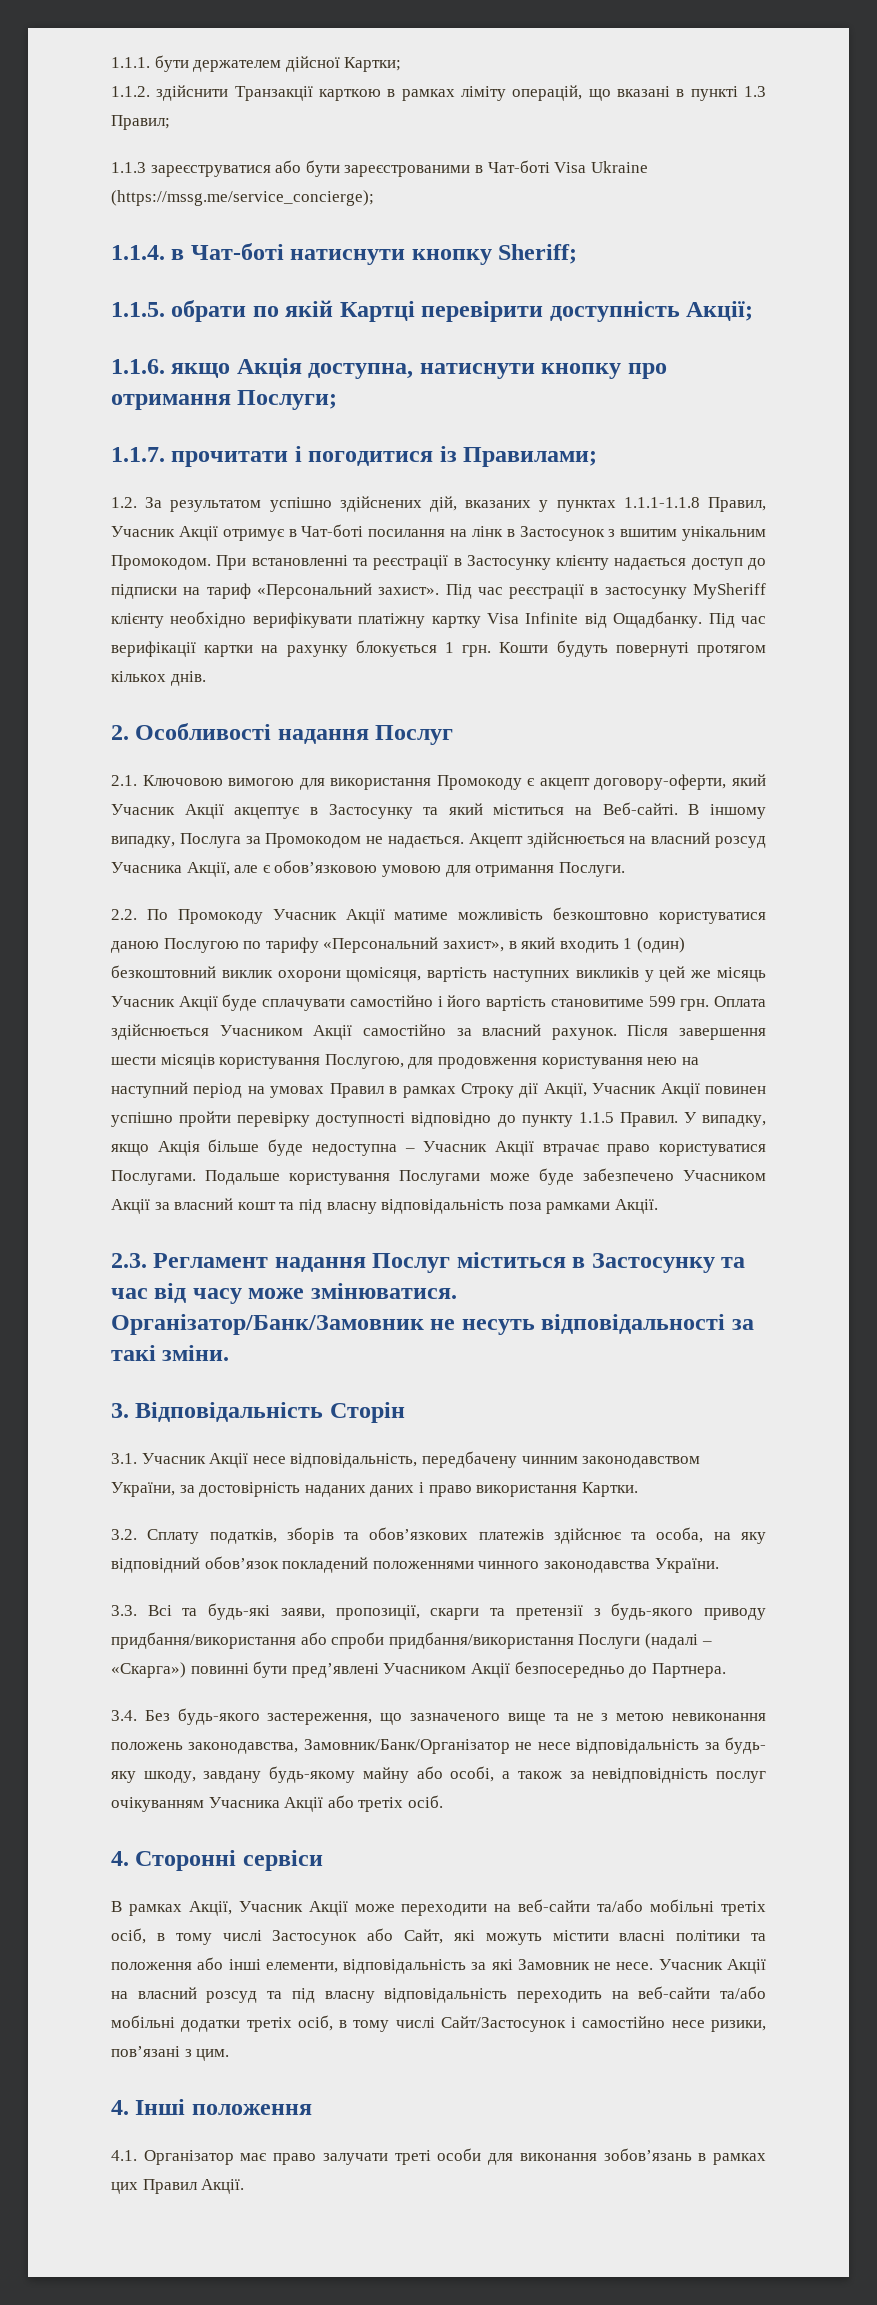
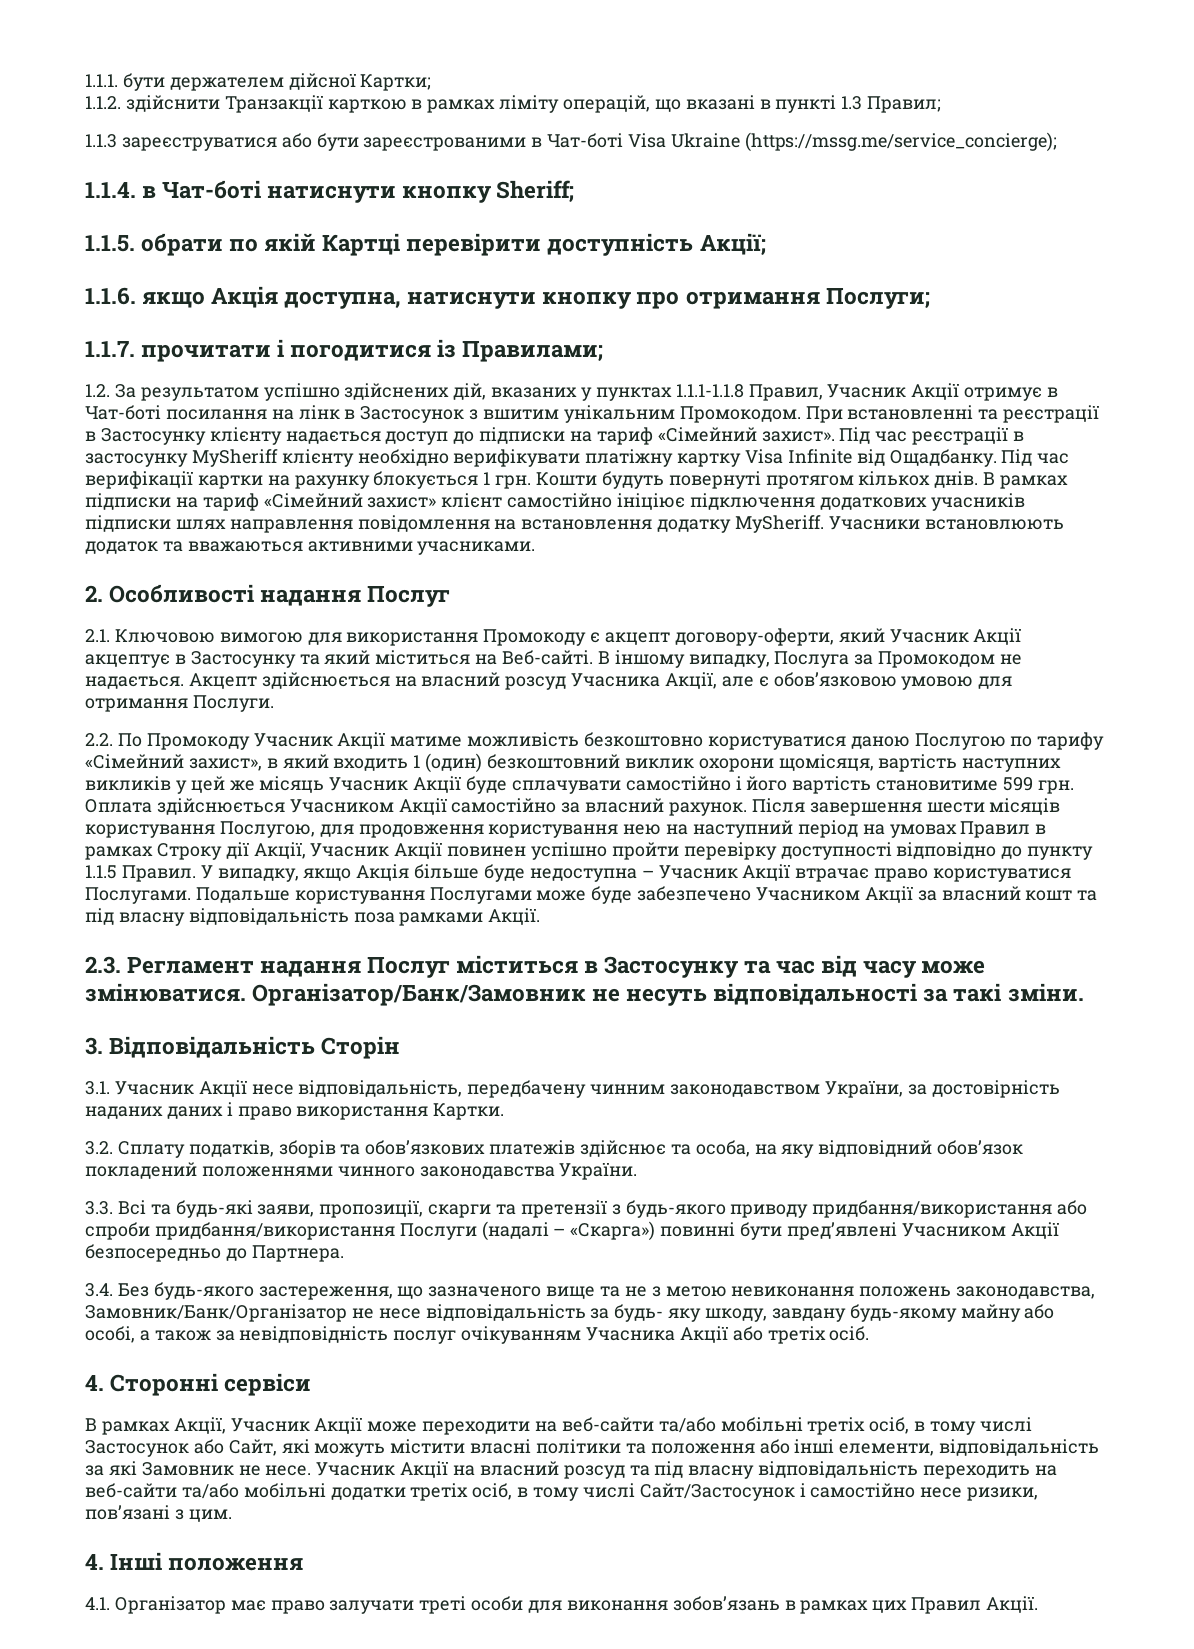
- При встановленні та реєстрації в Застосунку клієнту надається доступ до підписки на тариф «Персональний захист».
+ При встановленні та реєстрації в Застосунку клієнту надається доступ до підписки на тариф «Сімейний захист».
+ В рамках підписки на тариф «Сімейний захист» клієнт самостійно ініціює підключення додаткових учасників підписки шлях направлення повідомлення на встановлення додатку MySheriff. Учасники встановлюють додаток та вважаються активними учасниками.
- 2.2. По Промокоду Учасник Акції матиме можливість безкоштовно користуватися даною Послугою по тарифу «Персональний захист», в який входить 1 (один) безкоштовний виклик охорони щомісяця, вартість наступних викликів у цей же місяць Учасник Акції буде сплачувати самостійно і його вартість становитиме 599 грн.
+ 2.2. По Промокоду Учасник Акції матиме можливість безкоштовно користуватися даною Послугою по тарифу «Сімейний захист», в який входить 1 (один) безкоштовний виклик охорони щомісяця, вартість наступних викликів у цей же місяць Учасник Акції буде сплачувати самостійно і його вартість становитиме 599 грн.

